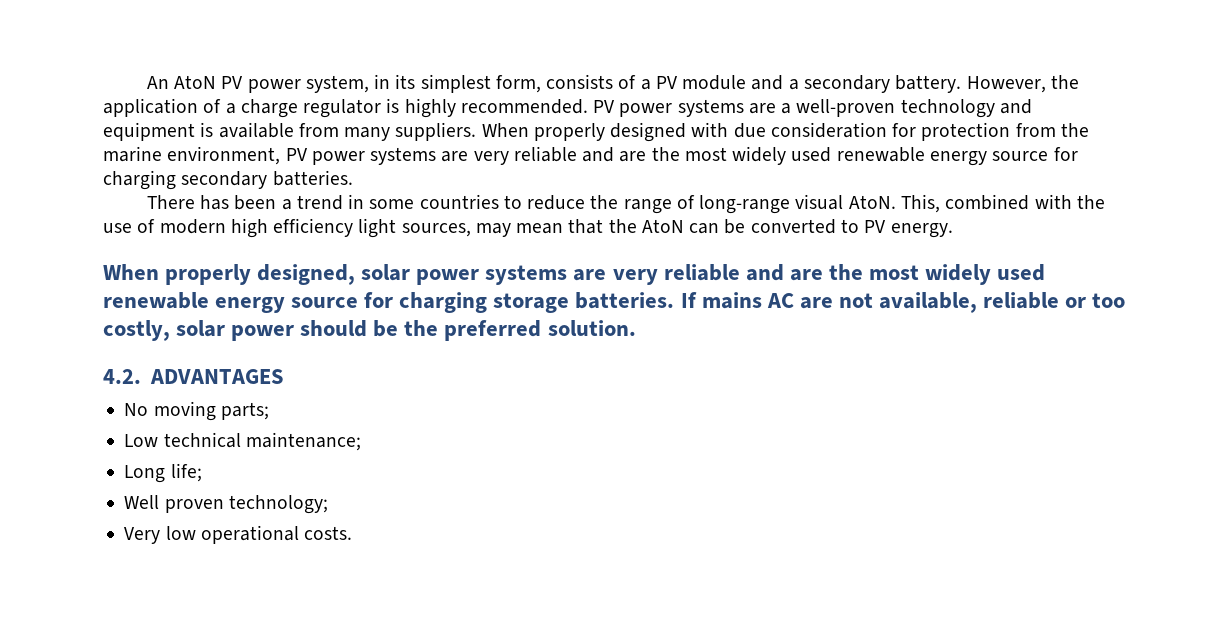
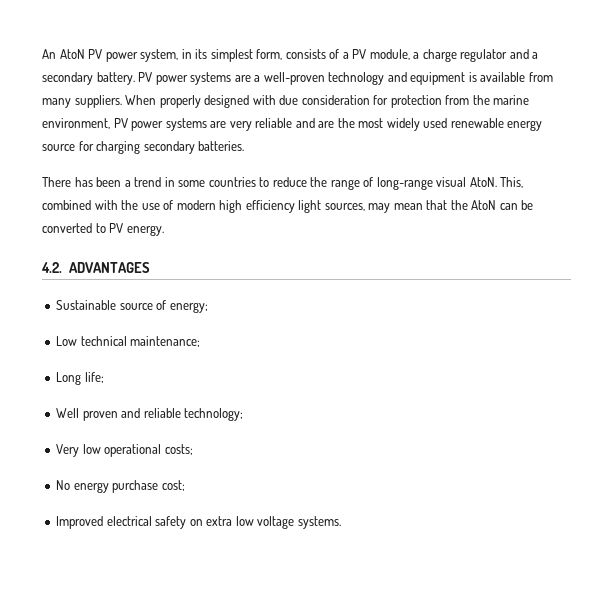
- An AtoN PV power system, in its simplest form, consists of a PV module and a secondary battery. However, the application of a charge regulator is highly recommended.
+ An AtoN PV power system, in its simplest form, consists of a PV module, a charge regulator and a secondary battery.
- When properly designed, solar power systems are very reliable and are the most widely used renewable energy source for charging storage batteries. If mains AC are not available, reliable or too costly, solar power should be the preferred solution.
  4.2. ADVANTAGES
- No moving parts;
+ Sustainable source of energy;
- Well proven technology;
+ Well proven and reliable technology;
- Very low operational costs.
+ Very low operational costs;
+ No energy purchase cost;
+ Improved electrical safety on extra low voltage systems.

